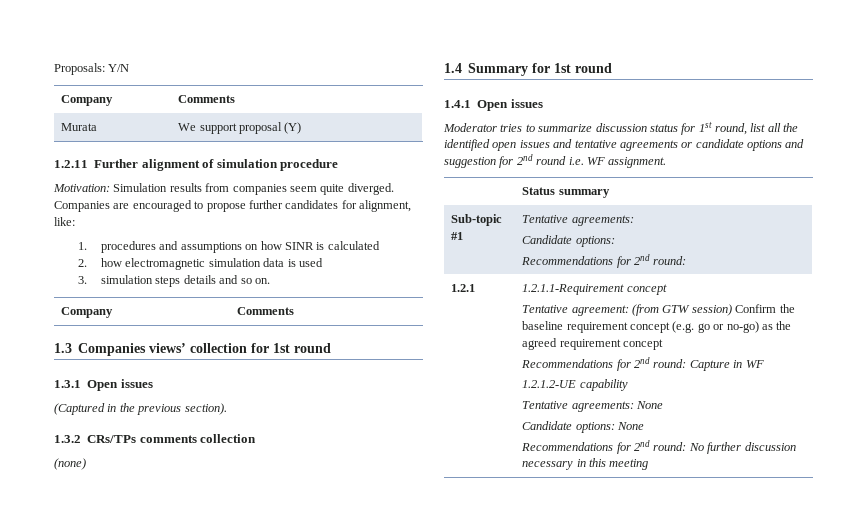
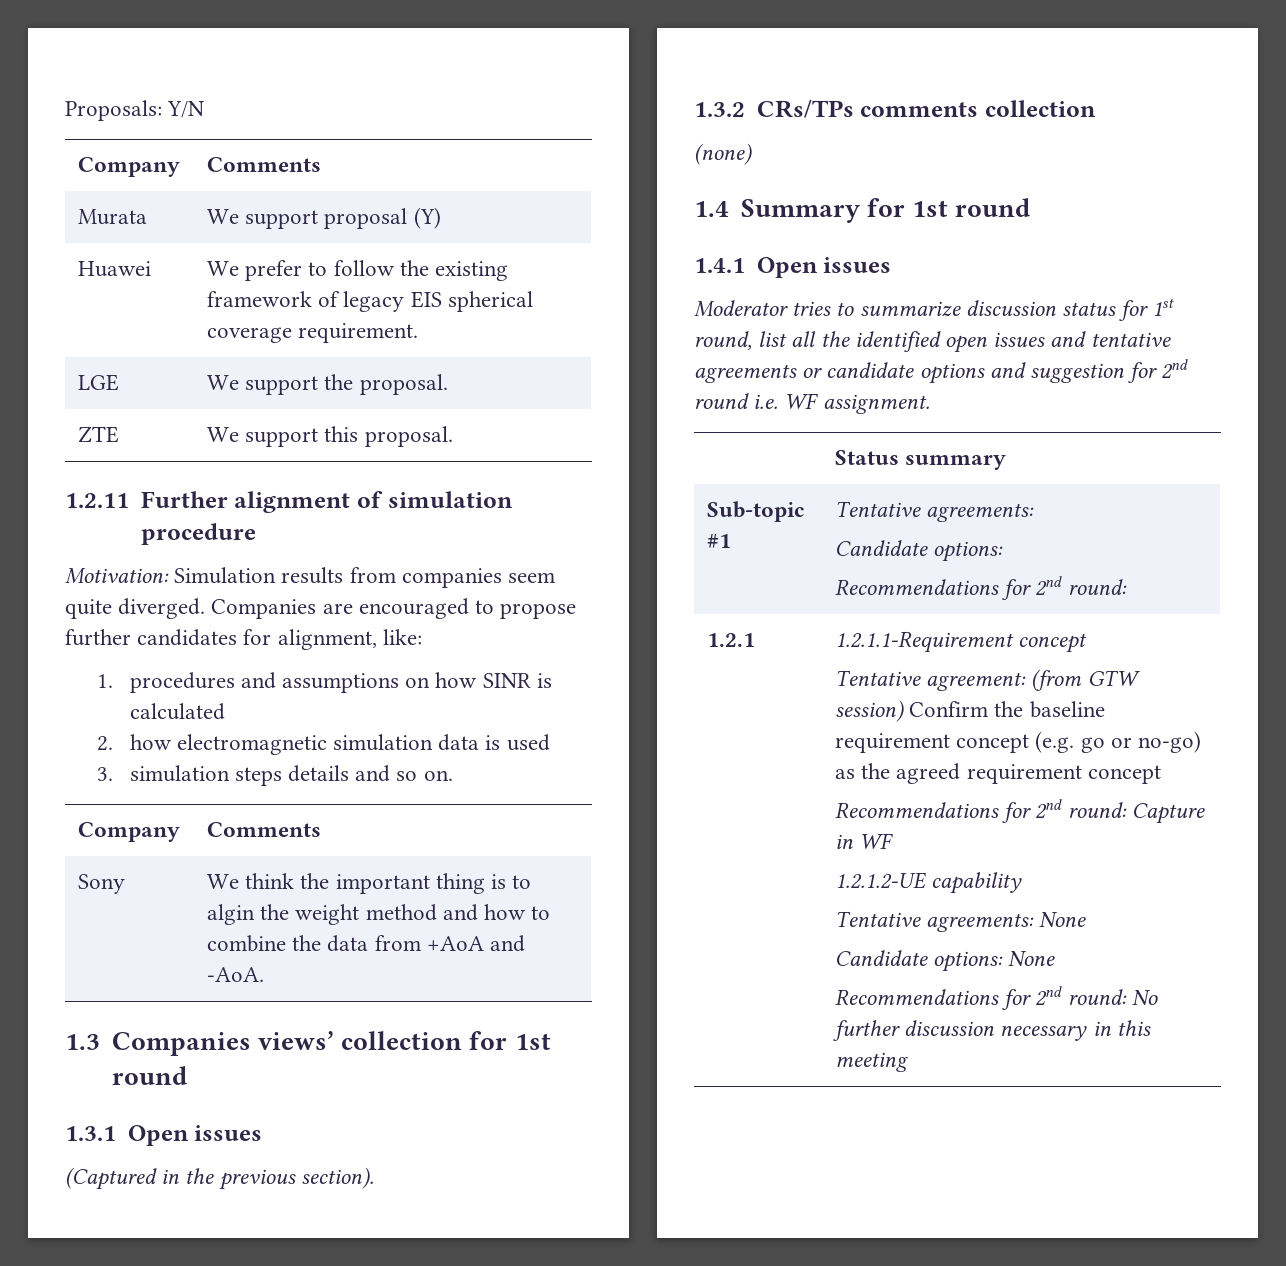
+ Huawei | We prefer to follow the existing framework of legacy EIS spherical coverage requirement.
+ LGE | We support the proposal.
+ ZTE | We support this proposal.
+ Sony | We think the important thing is to algin the weight method and how to combine the data from +AoA and -AoA.

